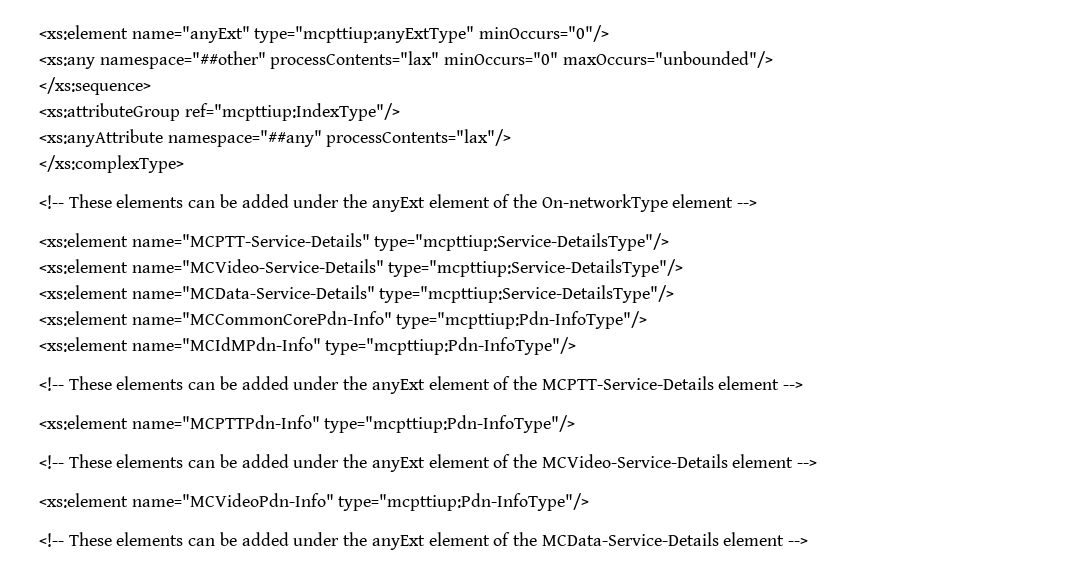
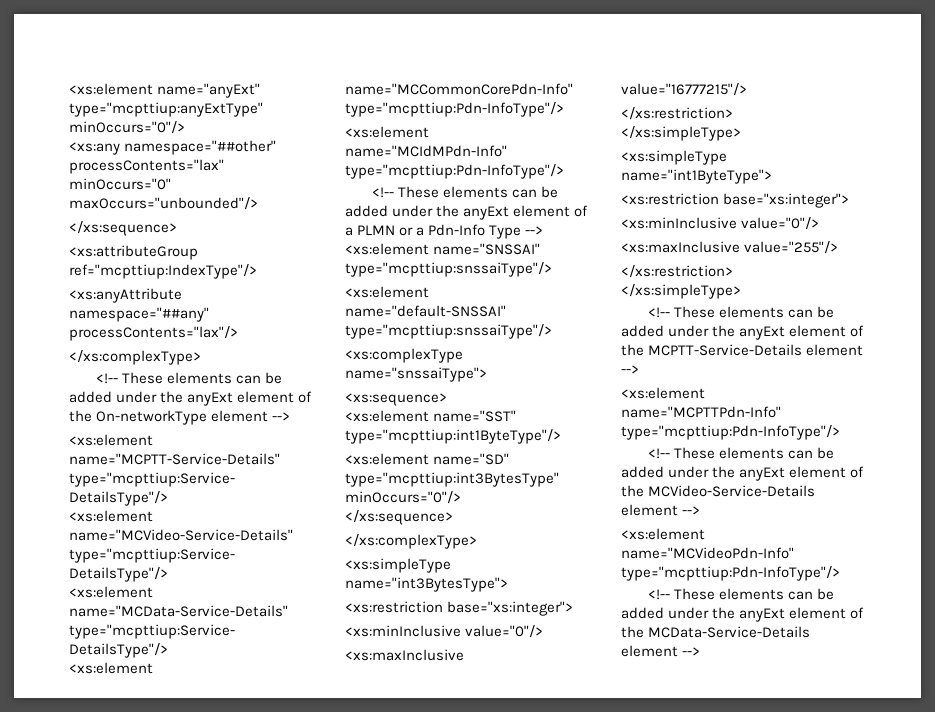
+ <!-- These elements can be added under the anyExt element of a PLMN or a Pdn-Info Type --> <xs:element name="SNSSAI" type="mcpttiup:snssaiType"/>
+ <xs:element name="default-SNSSAI" type="mcpttiup:snssaiType"/>
+ <xs:complexType name="snssaiType">
+ <xs:sequence>
+ <xs:element name="SST" type="mcpttiup:int1ByteType"/>
+ <xs:element name="SD" type="mcpttiup:int3BytesType" minOccurs="0"/>
+ </xs:sequence>
+ </xs:complexType>
+ <xs:simpleType name="int3BytesType">
+ <xs:restriction base="xs:integer">
+ <xs:minInclusive value="0"/>
+ <xs:maxInclusive value="16777215"/>
+ </xs:restriction>
+ </xs:simpleType>
+ <xs:simpleType name="int1ByteType">
+ <xs:restriction base="xs:integer">
+ <xs:minInclusive value="0"/>
+ <xs:maxInclusive value="255"/>
+ </xs:restriction>
+ </xs:simpleType>

